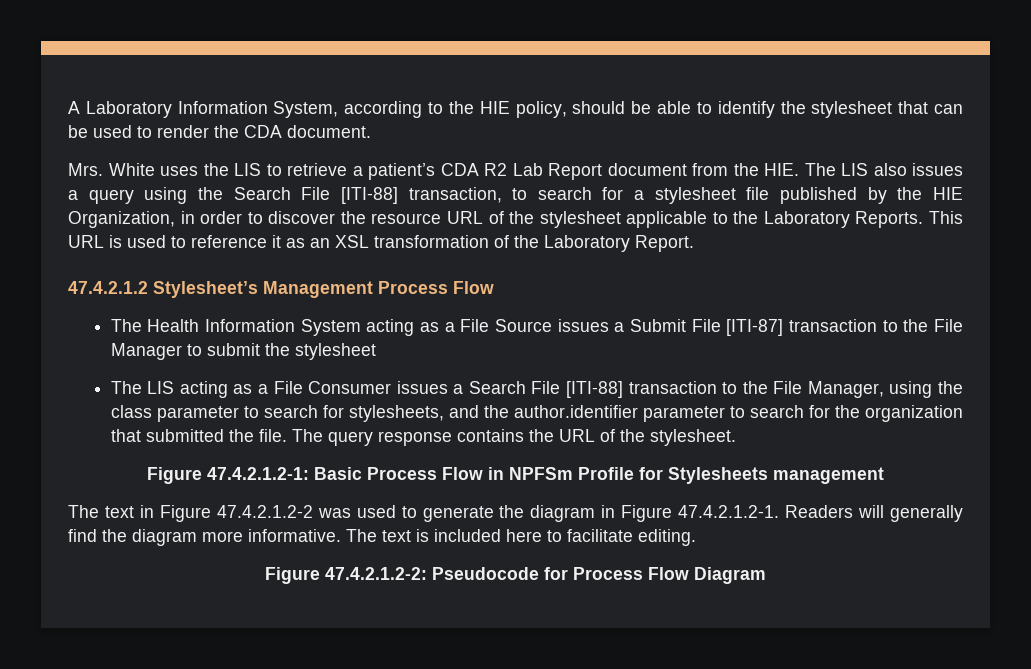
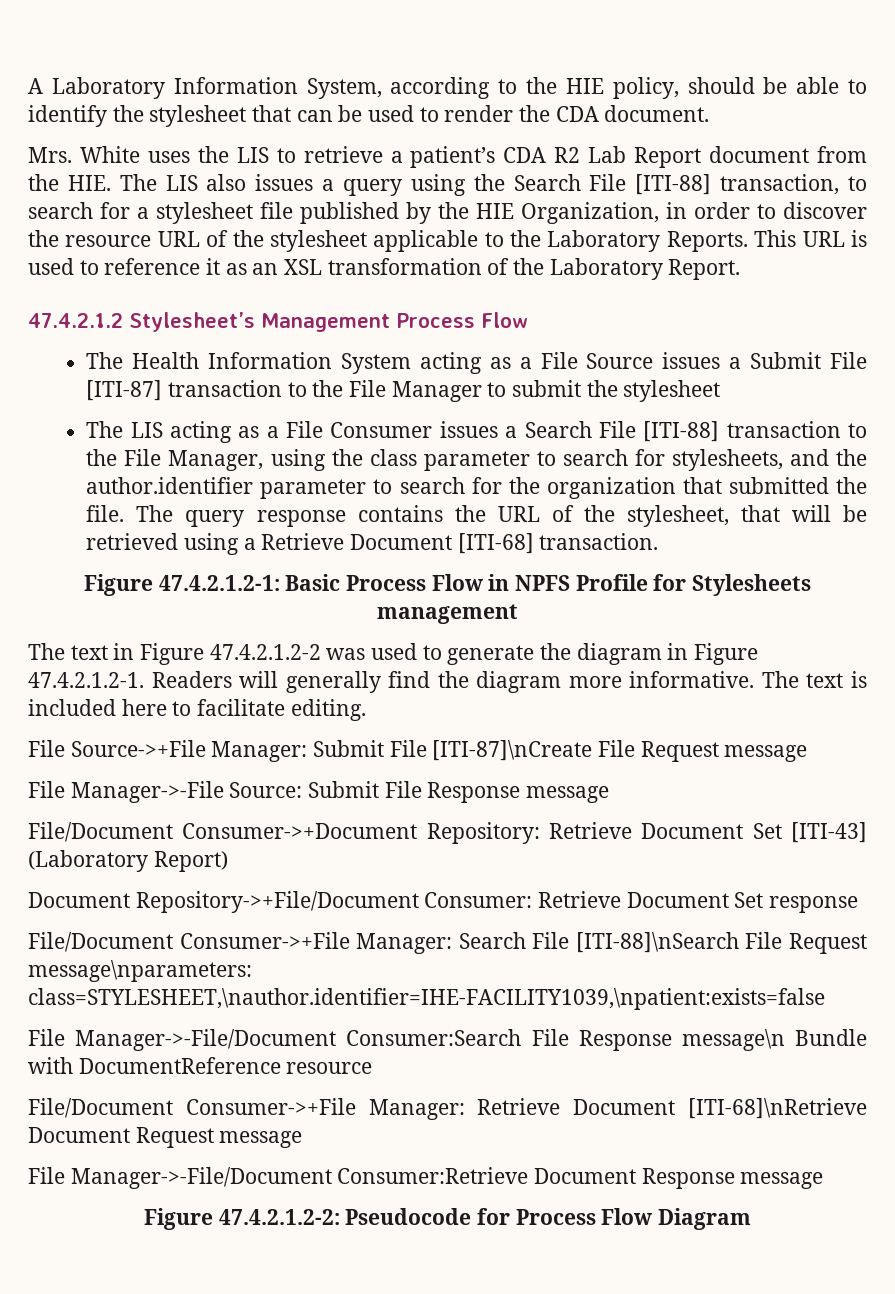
- The query response contains the URL of the stylesheet.
+ The query response contains the URL of the stylesheet, that will be retrieved using a Retrieve Document [ITI-68] transaction.
- Figure 47.4.2.1.2-1: Basic Process Flow in NPFSm Profile for Stylesheets management
+ Figure 47.4.2.1.2-1: Basic Process Flow in NPFS Profile for Stylesheets management
+ File Source->+File Manager: Submit File [ITI-87]\nCreate File Request message
+ File Manager->-File Source: Submit File Response message
+ File/Document Consumer->+Document Repository: Retrieve Document Set [ITI-43] (Laboratory Report)
+ Document Repository->+File/Document Consumer: Retrieve Document Set response
+ File/Document Consumer->+File Manager: Search File [ITI-88]\nSearch File Request message\nparameters: class=STYLESHEET,\nauthor.identifier=IHE-FACILITY1039,\npatient:exists=false
+ File Manager->-File/Document Consumer:Search File Response message\n Bundle with DocumentReference resource
+ File/Document Consumer->+File Manager: Retrieve Document [ITI-68]\nRetrieve Document Request message
+ File Manager->-File/Document Consumer:Retrieve Document Response message

